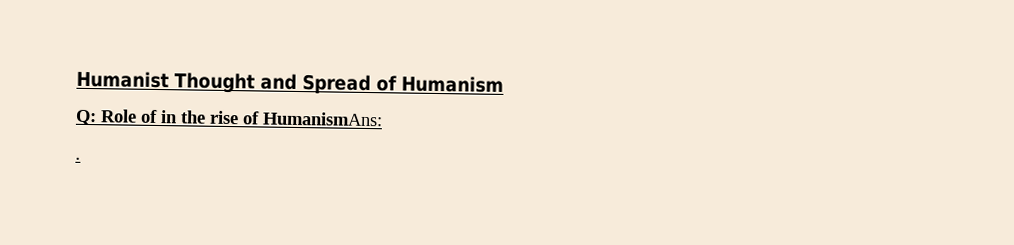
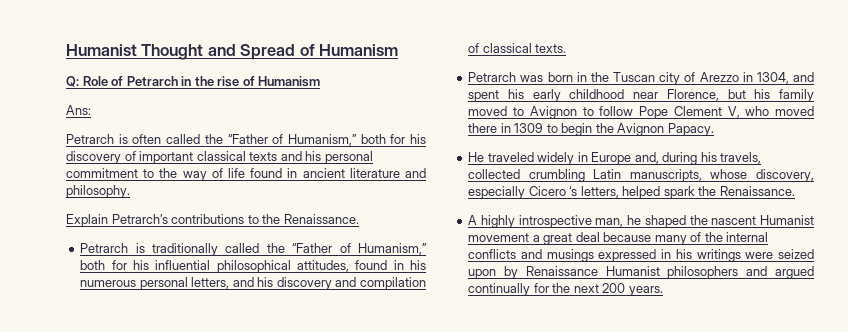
- Q: Role of in the rise of HumanismAns:
- .
+ Q: Role of Petrarch in the rise of Humanism
+ Ans:
+ Petrarch is often called the “Father of Humanism,” both for his discovery of important classical texts and his personal commitment to the way of life found in ancient literature and philosophy.
+ Explain Petrarch’s contributions to the Renaissance.
+ Petrarch is traditionally called the “Father of Humanism,” both for his influential philosophical attitudes, found in his numerous personal letters, and his discovery and compilation of classical texts.
+ Petrarch was born in the Tuscan city of Arezzo in 1304, and spent his early childhood near Florence, but his family moved to Avignon to follow Pope Clement V, who moved there in 1309 to begin the Avignon Papacy.
+ He traveled widely in Europe and, during his travels, collected crumbling Latin manuscripts, whose discovery, especially Cicero ‘s letters, helped spark the Renaissance.
+ A highly introspective man, he shaped the nascent Humanist movement a great deal because many of the internal conflicts and musings expressed in his writings were seized upon by Renaissance Humanist philosophers and argued continually for the next 200 years.

